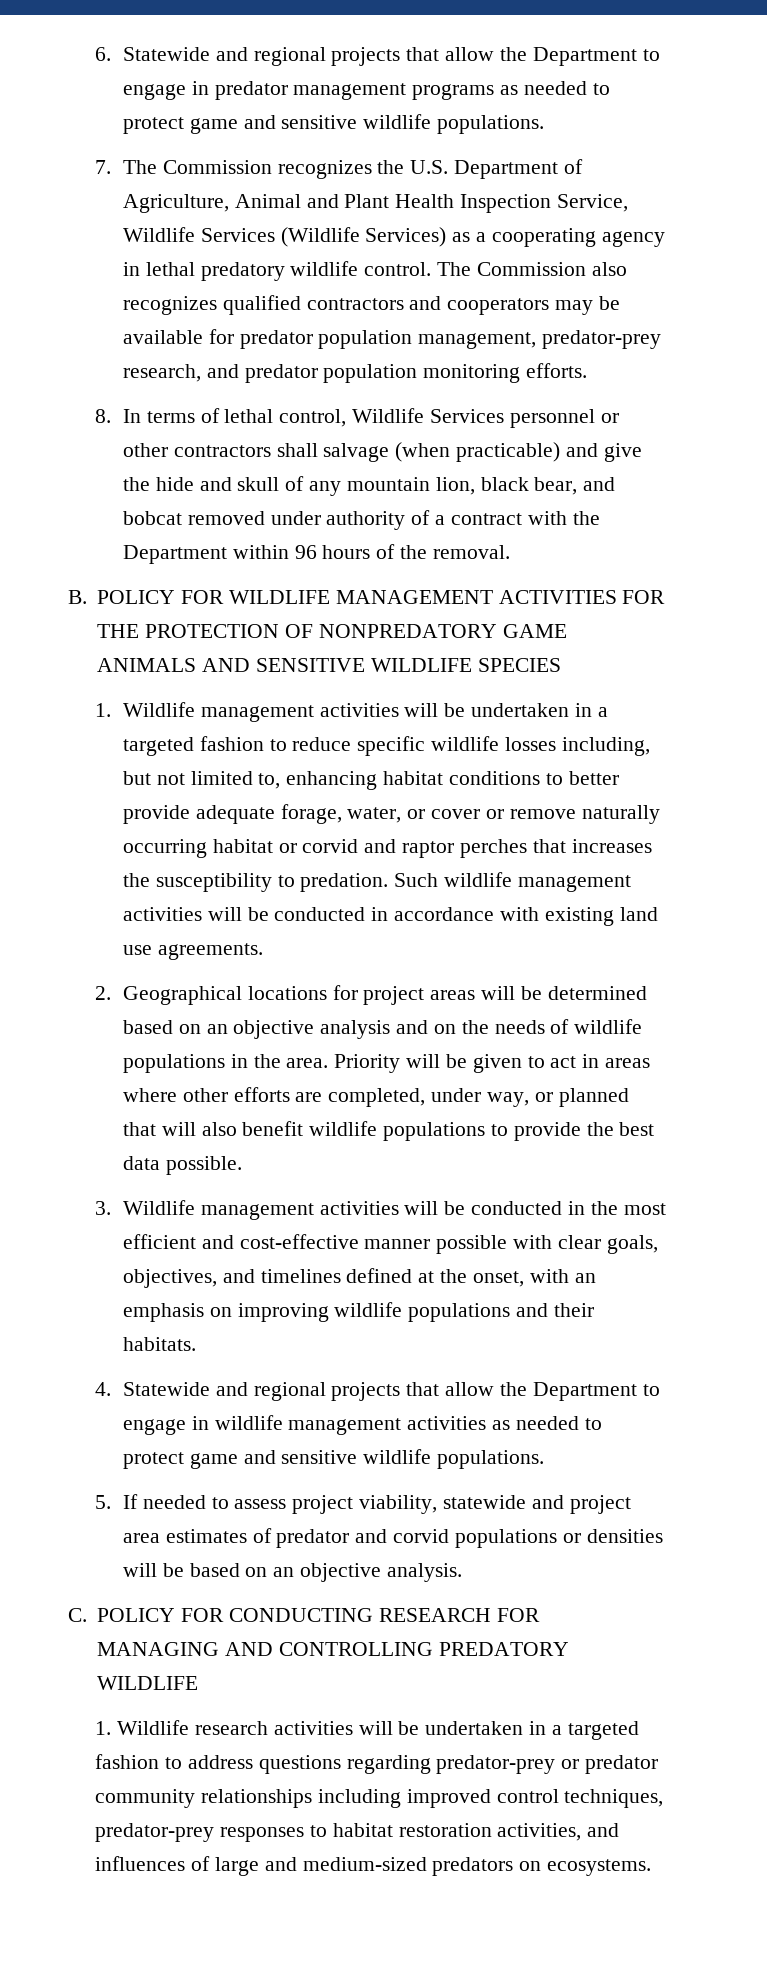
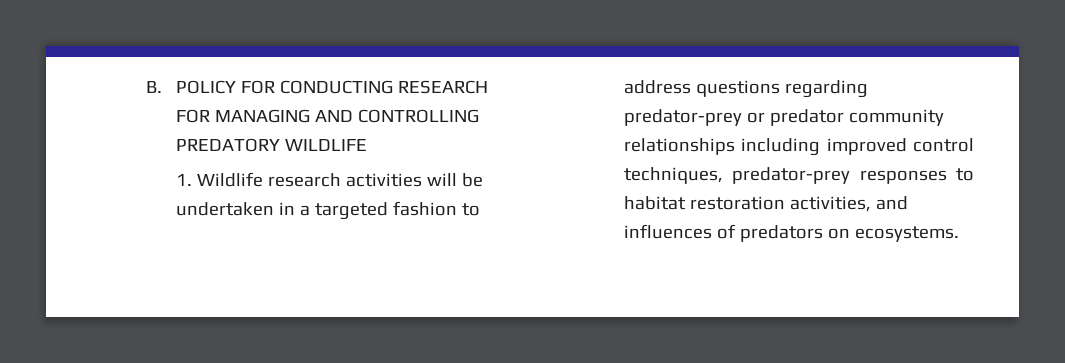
- 6. Statewide and regional projects that allow the Department to engage in predator management programs as needed to protect game and sensitive wildlife populations.
- 7. The Commission recognizes the U.S. Department of Agriculture, Animal and Plant Health Inspection Service, Wildlife Services (Wildlife Services) as a cooperating agency in lethal predatory wildlife control. The Commission also recognizes qualified contractors and cooperators may be available for predator population management, predator-prey research, and predator population monitoring efforts.
- 8. In terms of lethal control, Wildlife Services personnel or other contractors shall salvage (when practicable) and give the hide and skull of any mountain lion, black bear, and bobcat removed under authority of a contract with the Department within 96 hours of the removal.
- B. POLICY FOR WILDLIFE MANAGEMENT ACTIVITIES FOR THE PROTECTION OF NONPREDATORY GAME ANIMALS AND SENSITIVE WILDLIFE SPECIES
- 1. Wildlife management activities will be undertaken in a targeted fashion to reduce specific wildlife losses including, but not limited to, enhancing habitat conditions to better provide adequate forage, water, or cover or remove naturally occurring habitat or corvid and raptor perches that increases the susceptibility to predation. Such wildlife management activities will be conducted in accordance with existing land use agreements.
- 2. Geographical locations for project areas will be determined based on an objective analysis and on the needs of wildlife populations in the area. Priority will be given to act in areas where other efforts are completed, under way, or planned that will also benefit wildlife populations to provide the best data possible.
- 3. Wildlife management activities will be conducted in the most efficient and cost-effective manner possible with clear goals, objectives, and timelines defined at the onset, with an emphasis on improving wildlife populations and their habitats.
- 4. Statewide and regional projects that allow the Department to engage in wildlife management activities as needed to protect game and sensitive wildlife populations.
- 5. If needed to assess project viability, statewide and project area estimates of predator and corvid populations or densities will be based on an objective analysis.
- C. POLICY FOR CONDUCTING RESEARCH FOR MANAGING AND CONTROLLING PREDATORY WILDLIFE
+ B. POLICY FOR CONDUCTING RESEARCH FOR MANAGING AND CONTROLLING PREDATORY WILDLIFE
- 1. Wildlife research activities will be undertaken in a targeted fashion to address questions regarding predator-prey or predator community relationships including improved control techniques, predator-prey responses to habitat restoration activities, and influences of large and medium-sized predators on ecosystems.
+ 1. Wildlife research activities will be undertaken in a targeted fashion to address questions regarding predator-prey or predator community relationships including improved control techniques, predator-prey responses to habitat restoration activities, and influences of predators on ecosystems.

